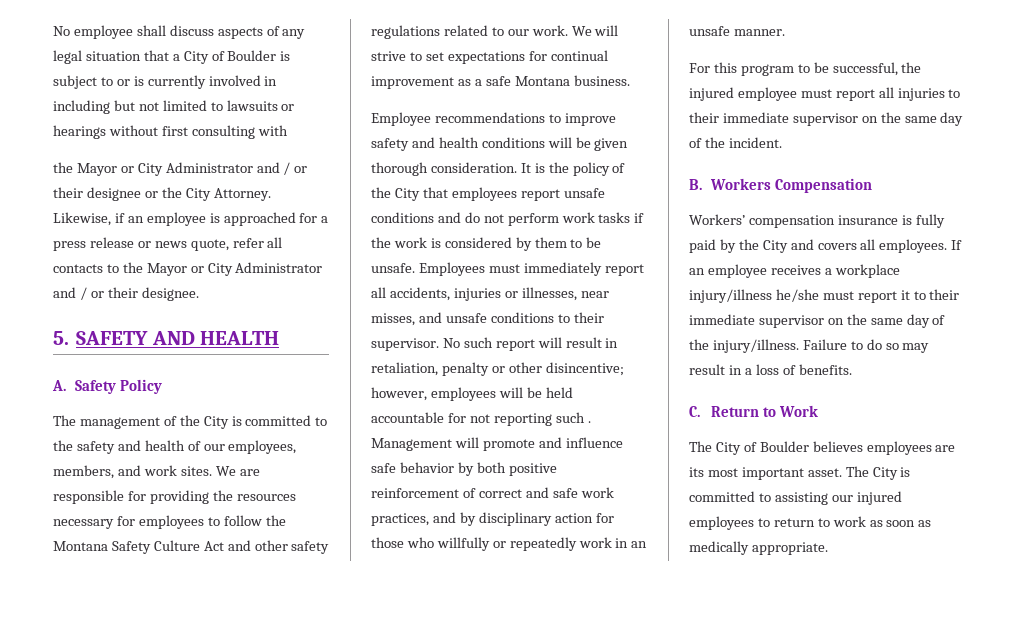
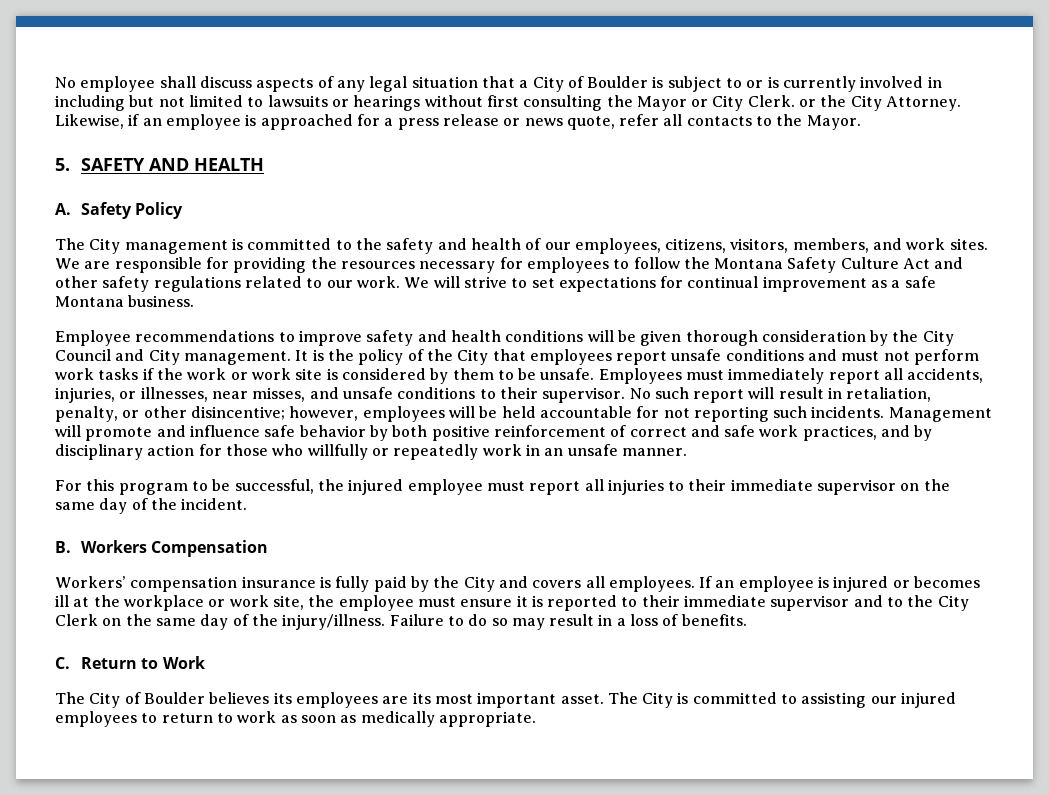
- No employee shall discuss aspects of any legal situation that a City of Boulder is subject to or is currently involved in including but not limited to lawsuits or hearings without first consulting with
- the Mayor or City Administrator and / or their designee or the City Attorney.
+ No employee shall discuss aspects of any legal situation that a City of Boulder is subject to or is currently involved in including but not limited to lawsuits or hearings without first consulting the Mayor or City Clerk. or the City Attorney.
- Likewise, if an employee is approached for a press release or news quote, refer all contacts to the Mayor or City Administrator and / or their designee.
+ Likewise, if an employee is approached for a press release or news quote, refer all contacts to the Mayor.
- The management of the City is committed to the safety and health of our employees, members, and work sites.
+ The City management is committed to the safety and health of our employees, citizens, visitors, members, and work sites.
- Employee recommendations to improve safety and health conditions will be given thorough consideration.
+ Employee recommendations to improve safety and health conditions will be given thorough consideration by the City Council and City management.
- It is the policy of the City that employees report unsafe conditions and do not perform work tasks if the work is considered by them to be unsafe.
+ It is the policy of the City that employees report unsafe conditions and must not perform work tasks if the work or work site is considered by them to be unsafe.
- Employees must immediately report all accidents, injuries or illnesses, near misses, and unsafe conditions to their supervisor.
+ Employees must immediately report all accidents, injuries, or illnesses, near misses, and unsafe conditions to their supervisor.
- No such report will result in retaliation, penalty or other disincentive; however, employees will be held accountable for not reporting such .
+ No such report will result in retaliation, penalty, or other disincentive; however, employees will be held accountable for not reporting such incidents.
- If an employee receives a workplace injury/illness he/she must report it to their immediate supervisor on the same day of the injury/illness.
+ If an employee is injured or becomes ill at the workplace or work site, the employee must ensure it is reported to their immediate supervisor and to the City Clerk on the same day of the injury/illness.
- The City of Boulder believes employees are its most important asset.
+ The City of Boulder believes its employees are its most important asset.

